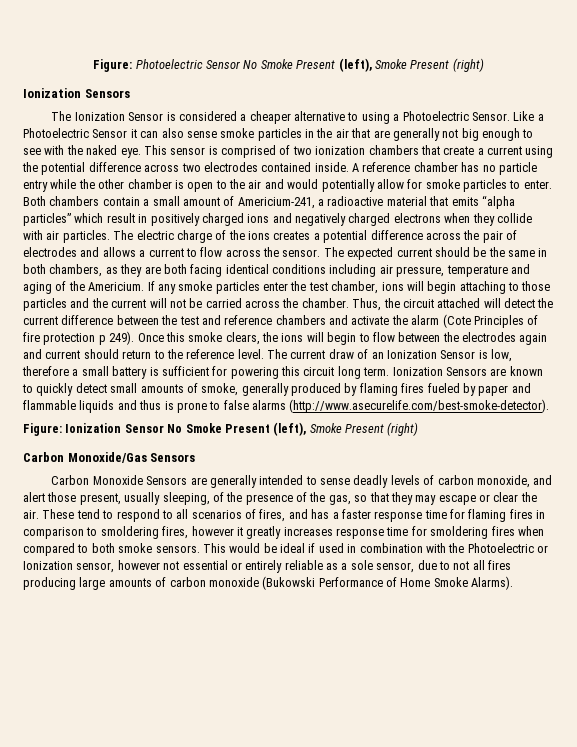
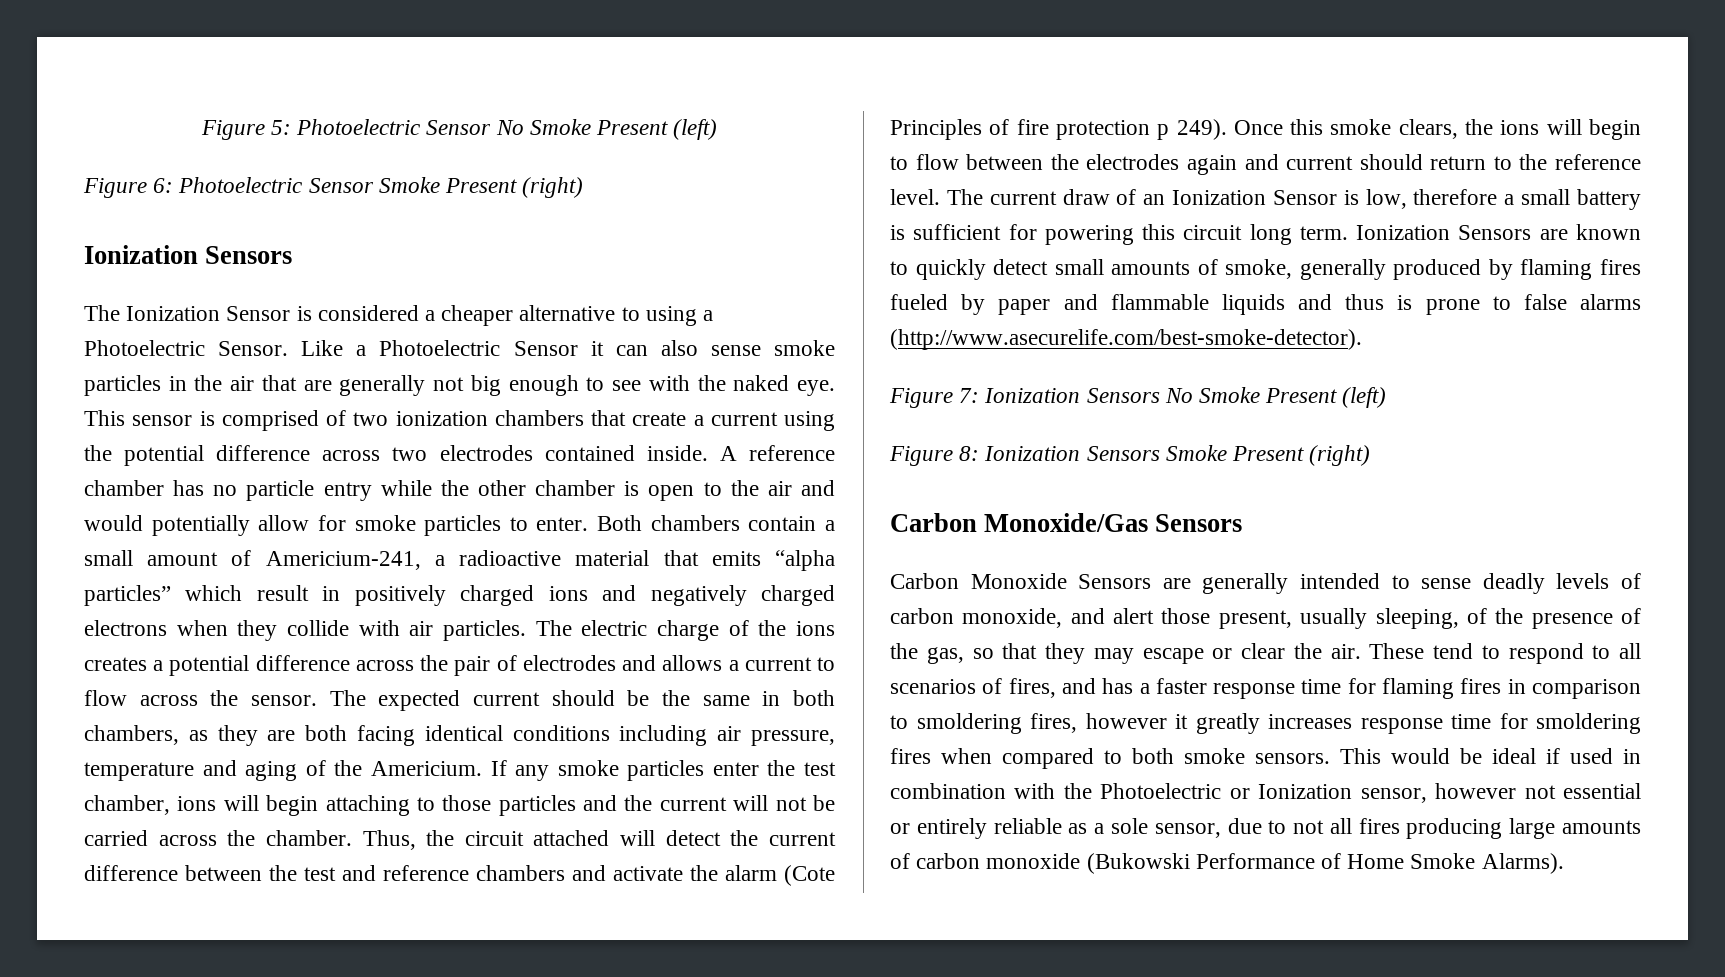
- Figure: Photoelectric Sensor No Smoke Present (left), Smoke Present (right)
+ Figure 5: Photoelectric Sensor No Smoke Present (left)
+ Figure 6: Photoelectric Sensor Smoke Present (right)
- Figure: Ionization Sensor No Smoke Present (left), Smoke Present (right)
+ Figure 7: Ionization Sensors No Smoke Present (left)
+ Figure 8: Ionization Sensors Smoke Present (right)

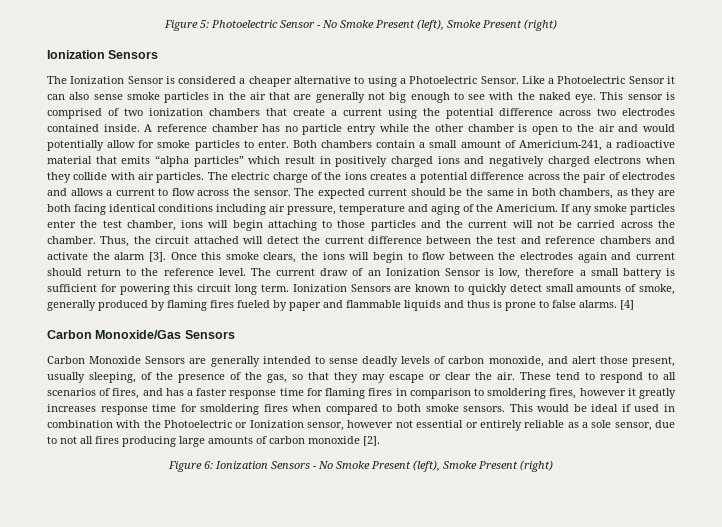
- Figure 5: Photoelectric Sensor No Smoke Present (left)
- Figure 6: Photoelectric Sensor Smoke Present (right)
+ Figure 5: Photoelectric Sensor - No Smoke Present (left), Smoke Present (right)
- Thus, the circuit attached will detect the current difference between the test and reference chambers and activate the alarm (Cote Principles of fire protection p 249).
+ Thus, the circuit attached will detect the current difference between the test and reference chambers and activate the alarm [3].
- Ionization Sensors are known to quickly detect small amounts of smoke, generally produced by flaming fires fueled by paper and flammable liquids and thus is prone to false alarms (http://www.asecurelife.com/best-smoke-detector).
- Figure 7: Ionization Sensors No Smoke Present (left)
- Figure 8: Ionization Sensors Smoke Present (right)
+ Ionization Sensors are known to quickly detect small amounts of smoke, generally produced by flaming fires fueled by paper and flammable liquids and thus is prone to false alarms. [4]
- This would be ideal if used in combination with the Photoelectric or Ionization sensor, however not essential or entirely reliable as a sole sensor, due to not all fires producing large amounts of carbon monoxide (Bukowski Performance of Home Smoke Alarms).
+ This would be ideal if used in combination with the Photoelectric or Ionization sensor, however not essential or entirely reliable as a sole sensor, due to not all fires producing large amounts of carbon monoxide [2].
+ Figure 6: Ionization Sensors - No Smoke Present (left), Smoke Present (right)

